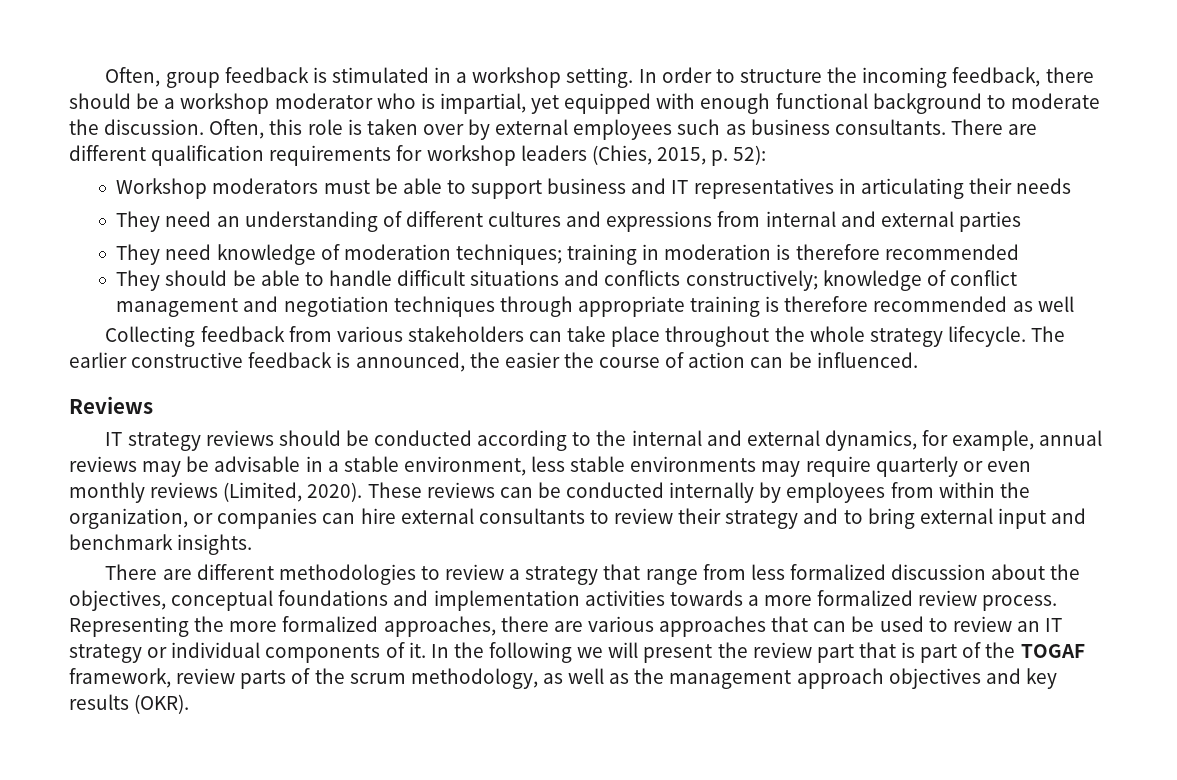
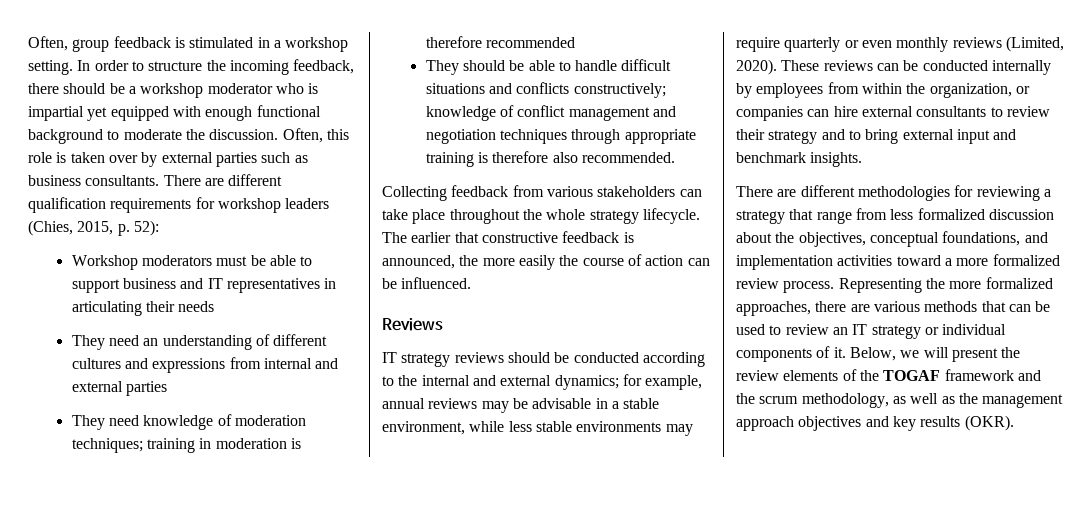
- In order to structure the incoming feedback, there should be a workshop moderator who is impartial, yet equipped with enough functional background to moderate the discussion.
+ In order to structure the incoming feedback, there should be a workshop moderator who is impartial yet equipped with enough functional background to moderate the discussion.
- Often, this role is taken over by external employees such as business consultants.
+ Often, this role is taken over by external parties such as business consultants.
- They should be able to handle difficult situations and conflicts constructively; knowledge of conflict management and negotiation techniques through appropriate training is therefore recommended as well
+ They should be able to handle difficult situations and conflicts constructively; knowledge of conflict management and negotiation techniques through appropriate training is therefore also recommended.
- The earlier constructive feedback is announced, the easier the course of action can be influenced.
+ The earlier that constructive feedback is announced, the more easily the course of action can be influenced.
- IT strategy reviews should be conducted according to the internal and external dynamics, for example, annual reviews may be advisable in a stable environment, less stable environments may require quarterly or even monthly reviews (Limited, 2020).
+ IT strategy reviews should be conducted according to the internal and external dynamics; for example, annual reviews may be advisable in a stable environment, while less stable environments may require quarterly or even monthly reviews (Limited, 2020).
- There are different methodologies to review a strategy that range from less formalized discussion about the objectives, conceptual foundations and implementation activities towards a more formalized review process.
+ There are different methodologies for reviewing a strategy that range from less formalized discussion about the objectives, conceptual foundations, and implementation activities toward a more formalized review process.
- Representing the more formalized approaches, there are various approaches that can be used to review an IT strategy or individual components of it.
+ Representing the more formalized approaches, there are various methods that can be used to review an IT strategy or individual components of it.
- In the following we will present the review part that is part of the TOGAF framework, review parts of the scrum methodology, as well as the management approach objectives and key results (OKR).
+ Below, we will present the review elements of the TOGAF framework and the scrum methodology, as well as the management approach objectives and key results (OKR).

